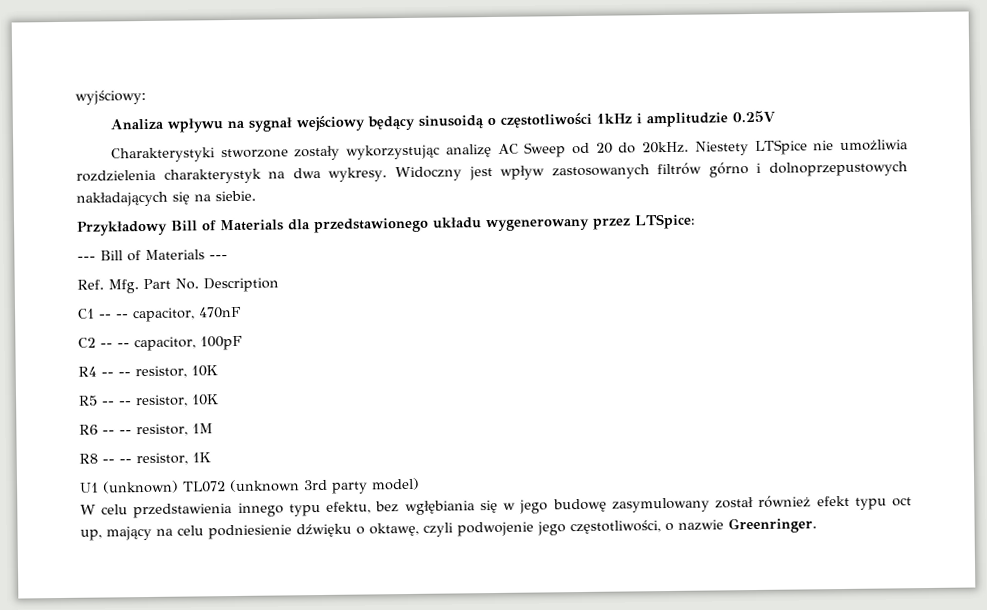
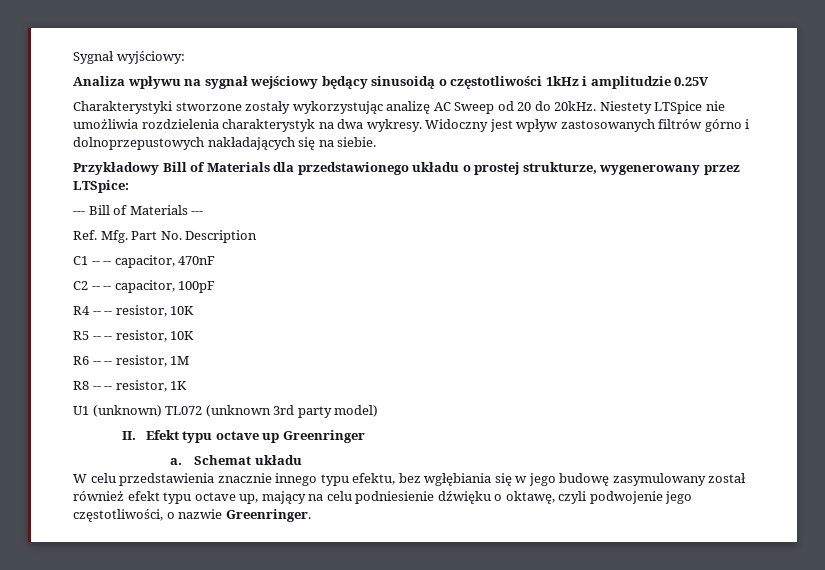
- wyjściowy:
+ Sygnał wyjściowy:
- Przykładowy Bill of Materials dla przedstawionego układu wygenerowany przez LTSpice:
+ Przykładowy Bill of Materials dla przedstawionego układu o prostej strukturze, wygenerowany przez LTSpice:
+ II. Efekt typu octave up Greenringer
+ a. Schemat układu
- W celu przedstawienia innego typu efektu, bez wgłębiania się w jego budowę zasymulowany został również efekt typu oct up, mający na celu podniesienie dźwięku o oktawę, czyli podwojenie jego częstotliwości, o nazwie Greenringer.
+ W celu przedstawienia znacznie innego typu efektu, bez wgłębiania się w jego budowę zasymulowany został również efekt typu octave up, mający na celu podniesienie dźwięku o oktawę, czyli podwojenie jego częstotliwości, o nazwie Greenringer.

